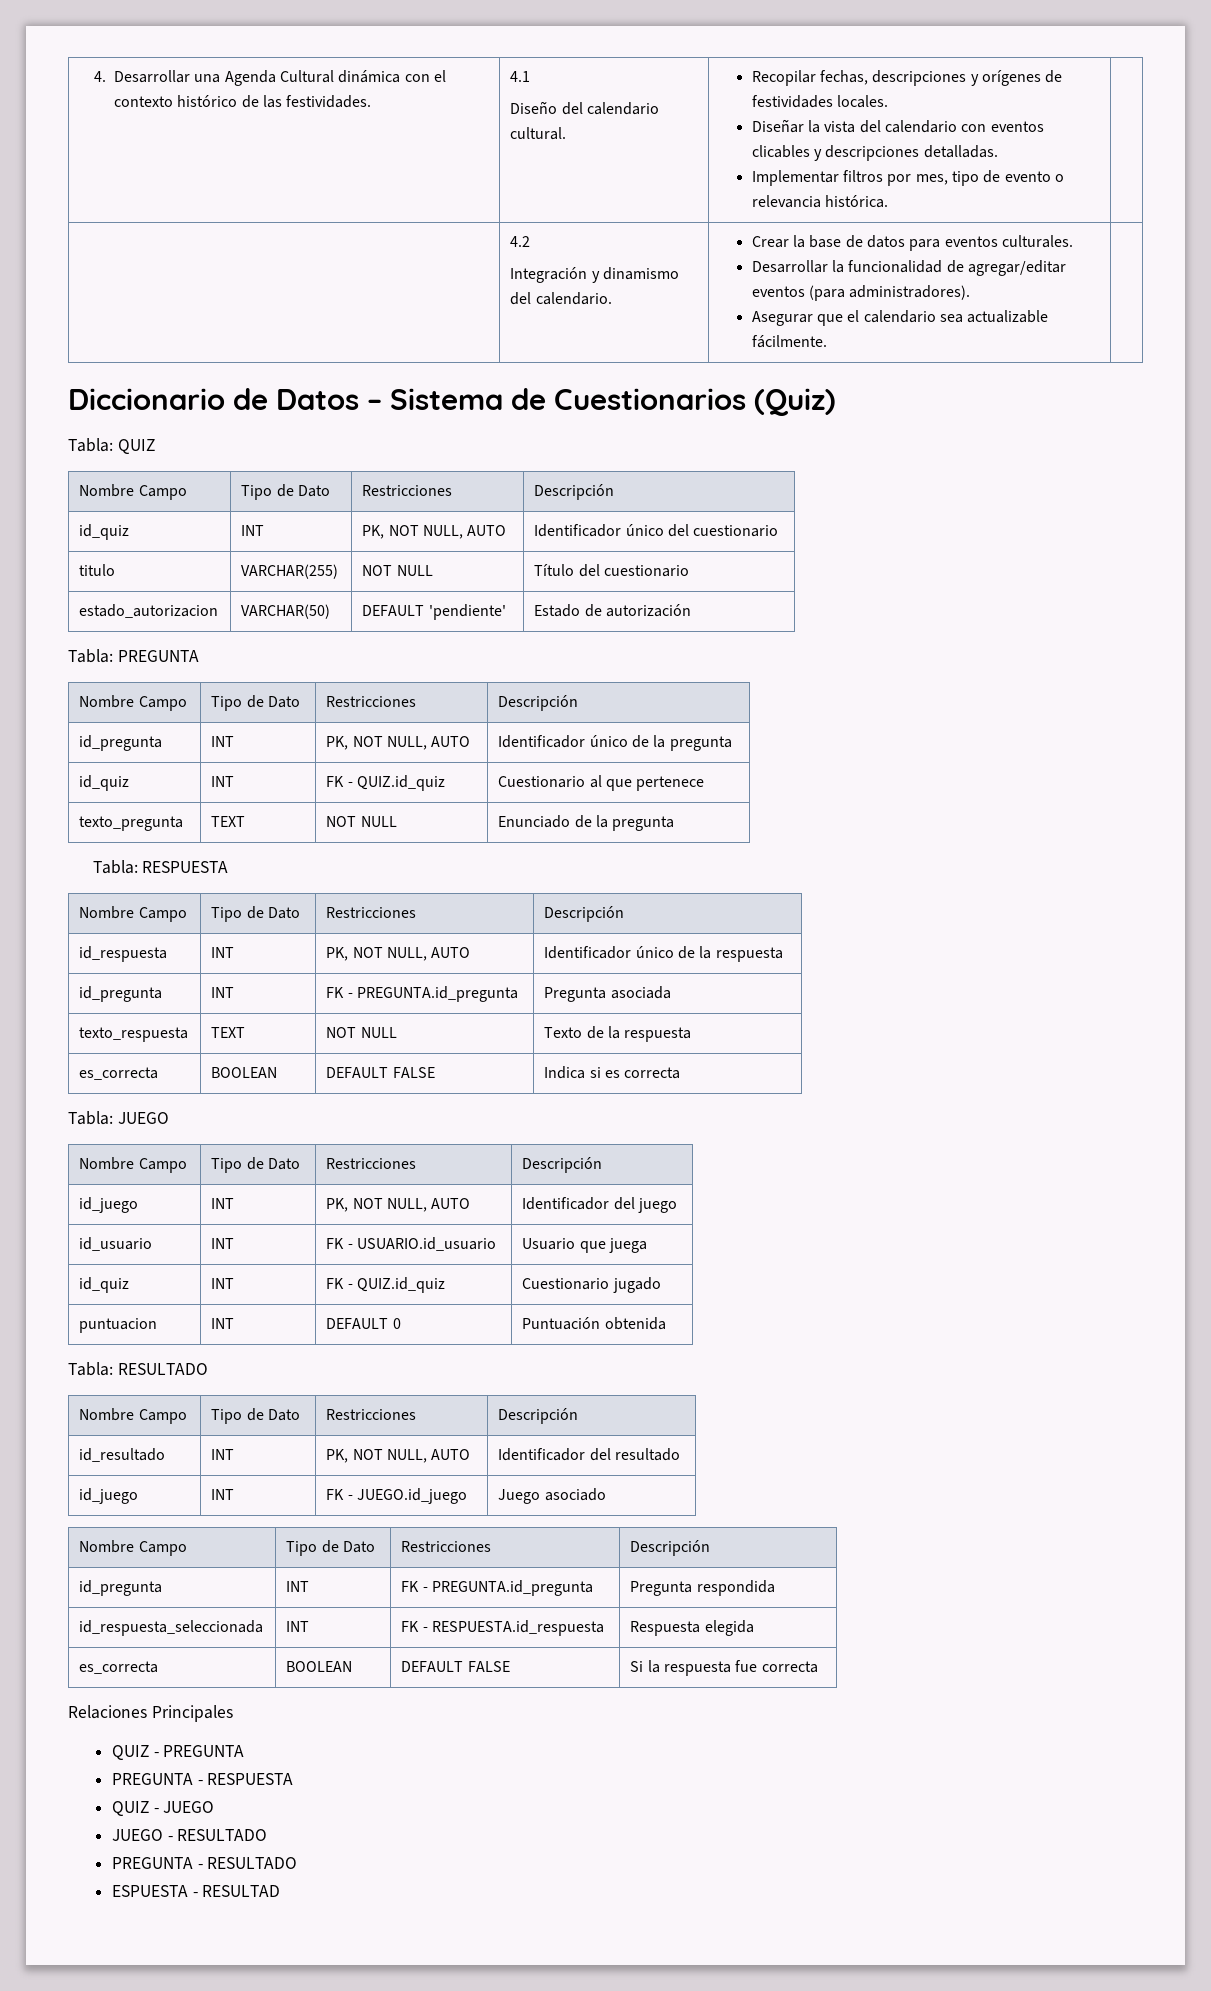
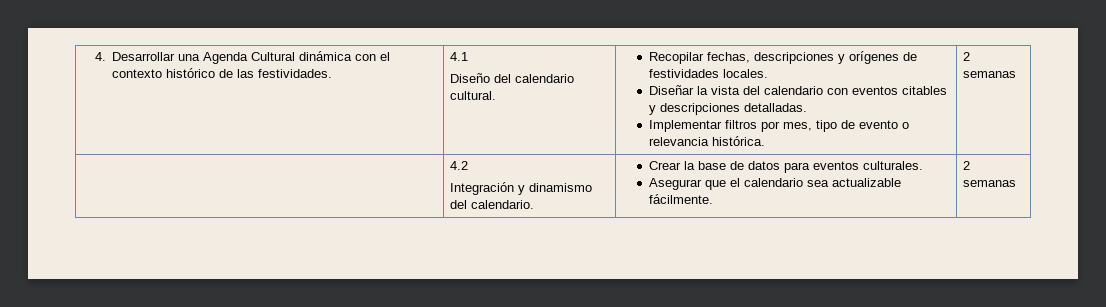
- Diseñar la vista del calendario con eventos clicables y descripciones detalladas.
+ Diseñar la vista del calendario con eventos citables y descripciones detalladas.
- Implementar filtros por mes, tipo de evento o relevancia histórica.
+ Implementar filtros por mes, tipo de evento o relevancia histórica. | 2 semanas
  | 4.2
  Integración y dinamismo del calendario. | Crear la base de datos para eventos culturales.
- Desarrollar la funcionalidad de agregar/editar eventos (para administradores).
- Asegurar que el calendario sea actualizable fácilmente. |
- Diccionario de Datos – Sistema de Cuestionarios (Quiz)
- Tabla: QUIZ
- Nombre Campo | Tipo de Dato | Restricciones | Descripción
- id_quiz | INT | PK, NOT NULL, AUTO | Identificador único del cuestionario
- titulo | VARCHAR(255) | NOT NULL | Título del cuestionario
- estado_autorizacion | VARCHAR(50) | DEFAULT 'pendiente' | Estado de autorización
- Tabla: PREGUNTA
- Nombre Campo | Tipo de Dato | Restricciones | Descripción
- id_pregunta | INT | PK, NOT NULL, AUTO | Identificador único de la pregunta
- id_quiz | INT | FK - QUIZ.id_quiz | Cuestionario al que pertenece
- texto_pregunta | TEXT | NOT NULL | Enunciado de la pregunta
- Tabla: RESPUESTA
- Nombre Campo | Tipo de Dato | Restricciones | Descripción
- id_respuesta | INT | PK, NOT NULL, AUTO | Identificador único de la respuesta
- id_pregunta | INT | FK - PREGUNTA.id_pregunta | Pregunta asociada
- texto_respuesta | TEXT | NOT NULL | Texto de la respuesta
- es_correcta | BOOLEAN | DEFAULT FALSE | Indica si es correcta
- Tabla: JUEGO
- Nombre Campo | Tipo de Dato | Restricciones | Descripción
- id_juego | INT | PK, NOT NULL, AUTO | Identificador del juego
- id_usuario | INT | FK - USUARIO.id_usuario | Usuario que juega
- id_quiz | INT | FK - QUIZ.id_quiz | Cuestionario jugado
- puntuacion | INT | DEFAULT 0 | Puntuación obtenida
- Tabla: RESULTADO
- Nombre Campo | Tipo de Dato | Restricciones | Descripción
- id_resultado | INT | PK, NOT NULL, AUTO | Identificador del resultado
- id_juego | INT | FK - JUEGO.id_juego | Juego asociado
- Nombre Campo | Tipo de Dato | Restricciones | Descripción
- id_pregunta | INT | FK - PREGUNTA.id_pregunta | Pregunta respondida
- id_respuesta_seleccionada | INT | FK - RESPUESTA.id_respuesta | Respuesta elegida
- es_correcta | BOOLEAN | DEFAULT FALSE | Si la respuesta fue correcta
- Relaciones Principales
- QUIZ - PREGUNTA
- PREGUNTA - RESPUESTA
- QUIZ - JUEGO
- JUEGO - RESULTADO
- PREGUNTA - RESULTADO
- ESPUESTA - RESULTAD
+ Asegurar que el calendario sea actualizable fácilmente. | 2 semanas

